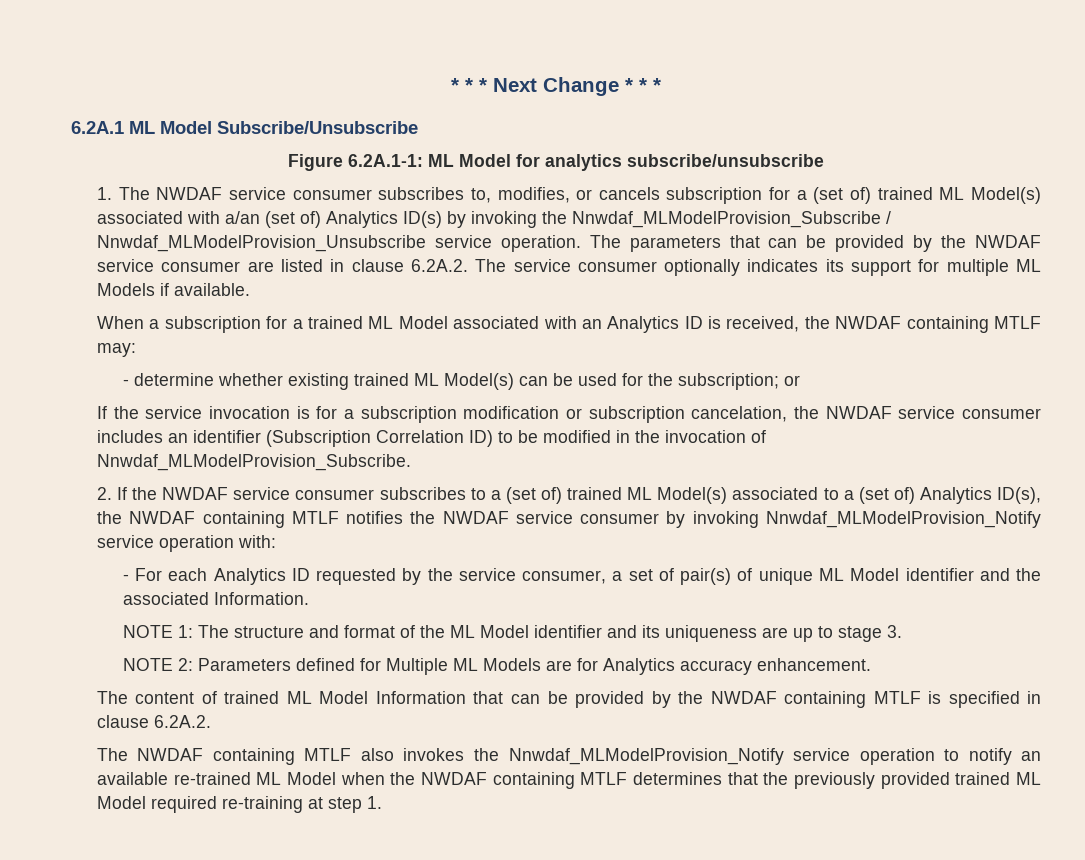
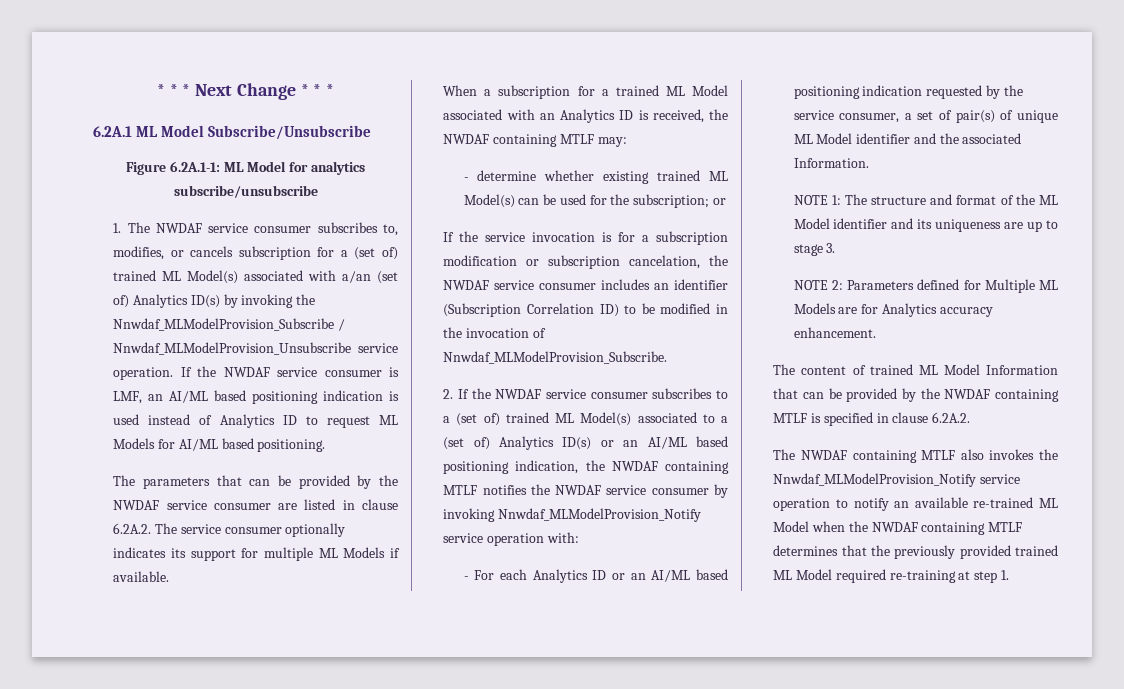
- 1. The NWDAF service consumer subscribes to, modifies, or cancels subscription for a (set of) trained ML Model(s) associated with a/an (set of) Analytics ID(s) by invoking the Nnwdaf_MLModelProvision_Subscribe / Nnwdaf_MLModelProvision_Unsubscribe service operation. The parameters that can be provided by the NWDAF service consumer are listed in clause 6.2A.2. The service consumer optionally indicates its support for multiple ML Models if available.
+ 1. The NWDAF service consumer subscribes to, modifies, or cancels subscription for a (set of) trained ML Model(s) associated with a/an (set of) Analytics ID(s) by invoking the Nnwdaf_MLModelProvision_Subscribe / Nnwdaf_MLModelProvision_Unsubscribe service operation. If the NWDAF service consumer is LMF, an AI/ML based positioning indication is used instead of Analytics ID to request ML Models for AI/ML based positioning.
+ The parameters that can be provided by the NWDAF service consumer are listed in clause 6.2A.2. The service consumer optionally indicates its support for multiple ML Models if available.
- 2. If the NWDAF service consumer subscribes to a (set of) trained ML Model(s) associated to a (set of) Analytics ID(s), the NWDAF containing MTLF notifies the NWDAF service consumer by invoking Nnwdaf_MLModelProvision_Notify service operation with:
+ 2. If the NWDAF service consumer subscribes to a (set of) trained ML Model(s) associated to a (set of) Analytics ID(s) or an AI/ML based positioning indication, the NWDAF containing MTLF notifies the NWDAF service consumer by invoking Nnwdaf_MLModelProvision_Notify service operation with:
- - For each Analytics ID requested by the service consumer, a set of pair(s) of unique ML Model identifier and the associated Information.
+ - For each Analytics ID or an AI/ML based positioning indication requested by the service consumer, a set of pair(s) of unique ML Model identifier and the associated Information.

